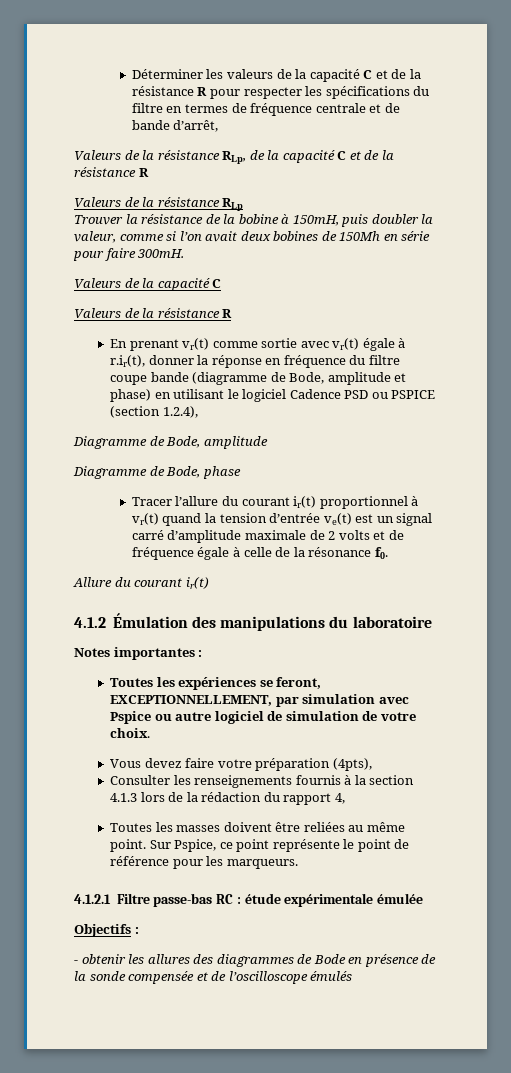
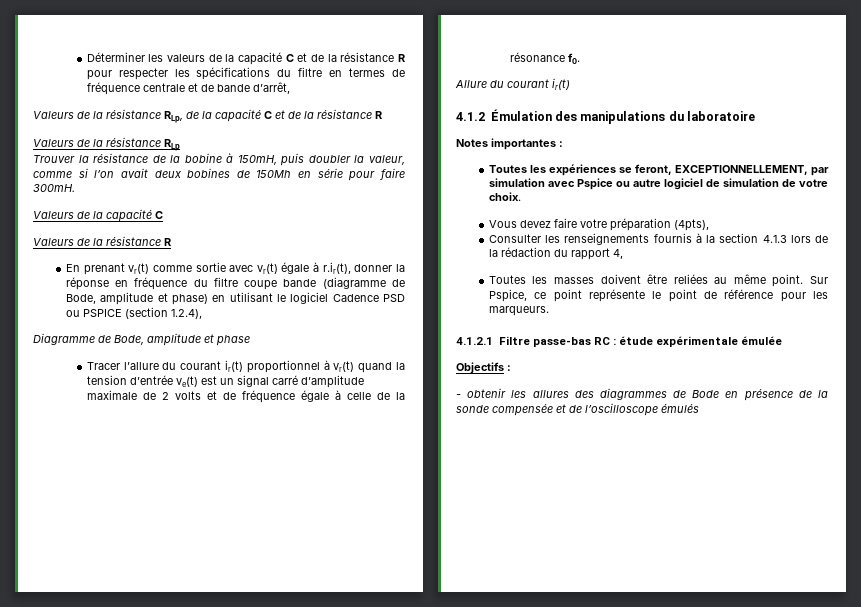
- Diagramme de Bode, amplitude
- Diagramme de Bode, phase
+ Diagramme de Bode, amplitude et phase

